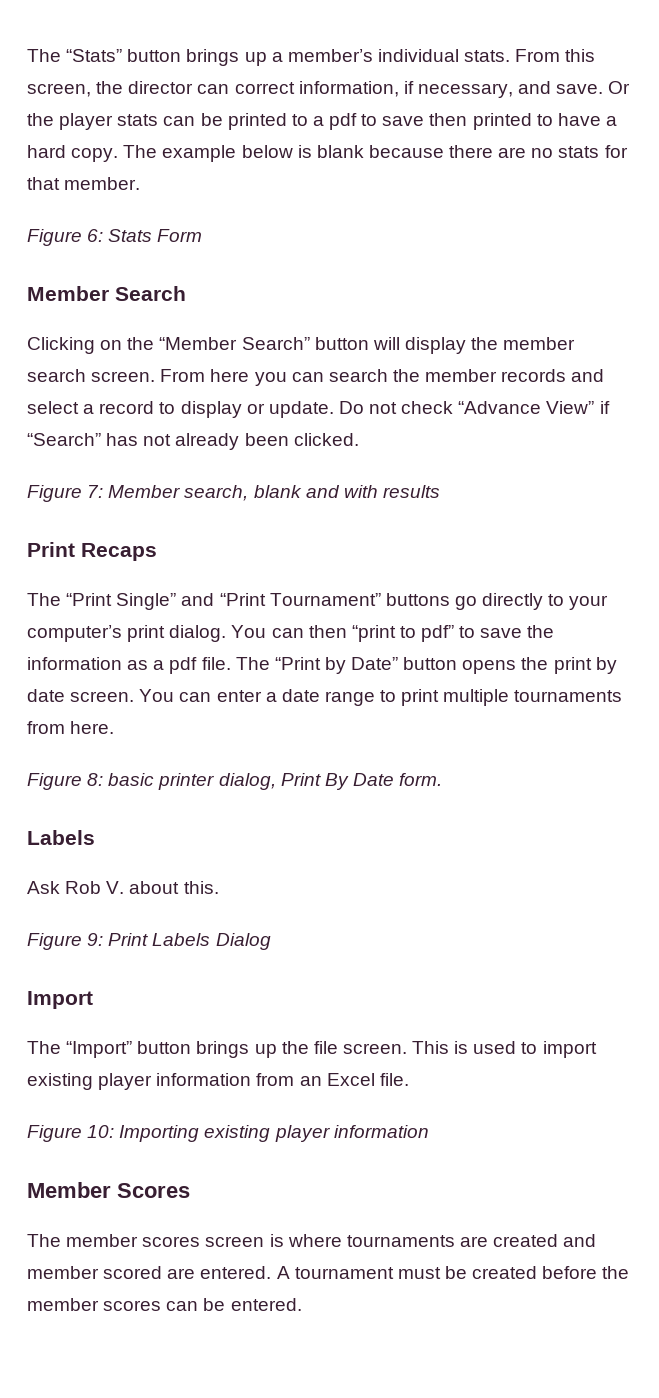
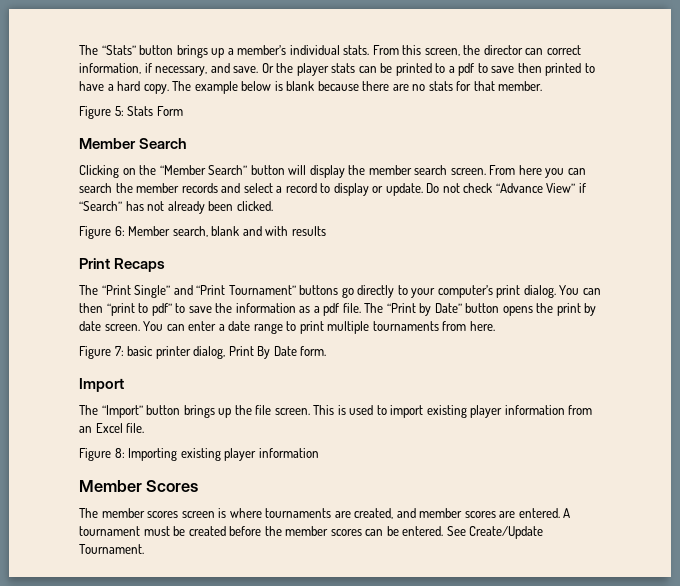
- Figure 6: Stats Form
+ Figure 5: Stats Form
- Figure 7: Member search, blank and with results
+ Figure 6: Member search, blank and with results
- Figure 8: basic printer dialog, Print By Date form.
- Labels
- Ask Rob V. about this.
- Figure 9: Print Labels Dialog
+ Figure 7: basic printer dialog, Print By Date form.
- Figure 10: Importing existing player information
+ Figure 8: Importing existing player information
- The member scores screen is where tournaments are created and member scored are entered.
+ The member scores screen is where tournaments are created, and member scores are entered.
+ See Create/Update Tournament.

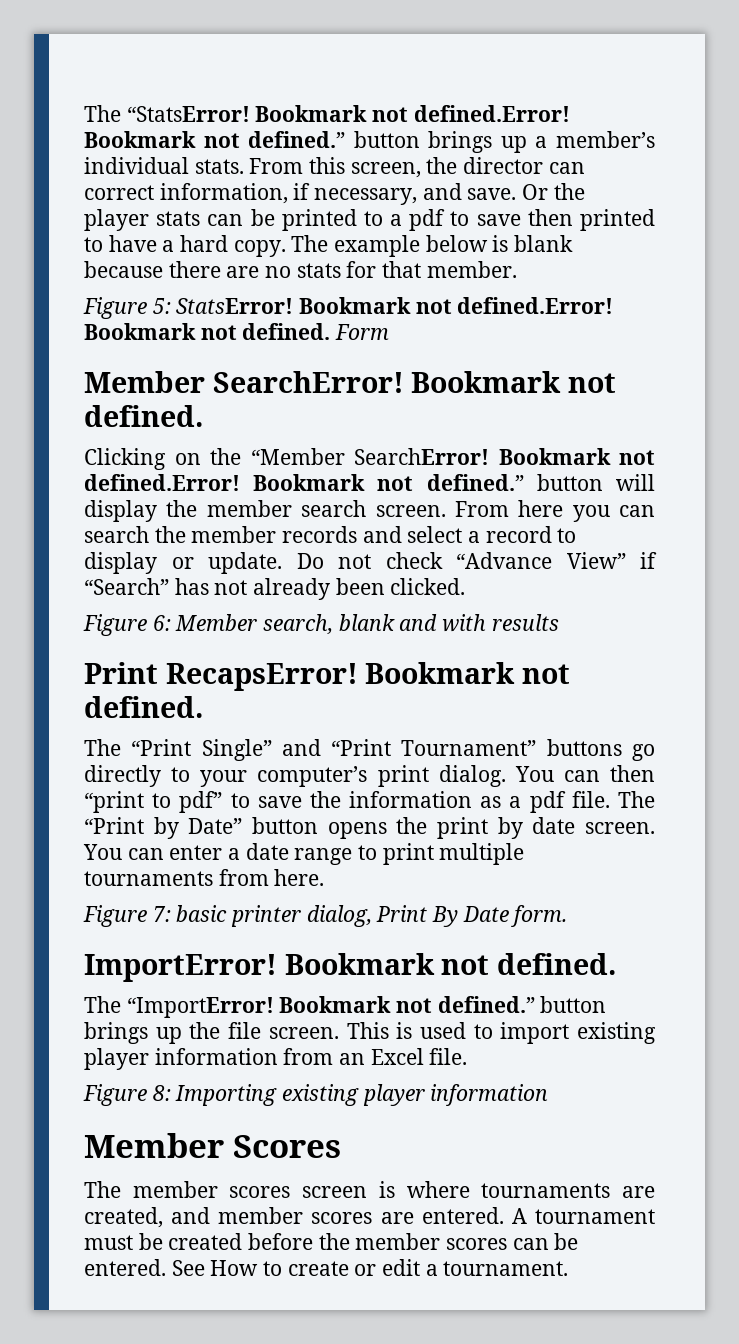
- The “Stats” button brings up a member’s individual stats.
+ The “StatsError! Bookmark not defined.Error! Bookmark not defined.” button brings up a member’s individual stats.
- Figure 5: Stats Form
- Member Search
- Clicking on the “Member Search” button will display the member search screen.
+ Figure 5: StatsError! Bookmark not defined.Error! Bookmark not defined. Form
+ Member SearchError! Bookmark not defined.
+ Clicking on the “Member SearchError! Bookmark not defined.Error! Bookmark not defined.” button will display the member search screen.
- Print Recaps
+ Print RecapsError! Bookmark not defined.
- Import
- The “Import” button brings up the file screen.
+ ImportError! Bookmark not defined.
+ The “ImportError! Bookmark not defined.” button brings up the file screen.
- See Create/Update Tournament.
+ See How to create or edit a tournament.

